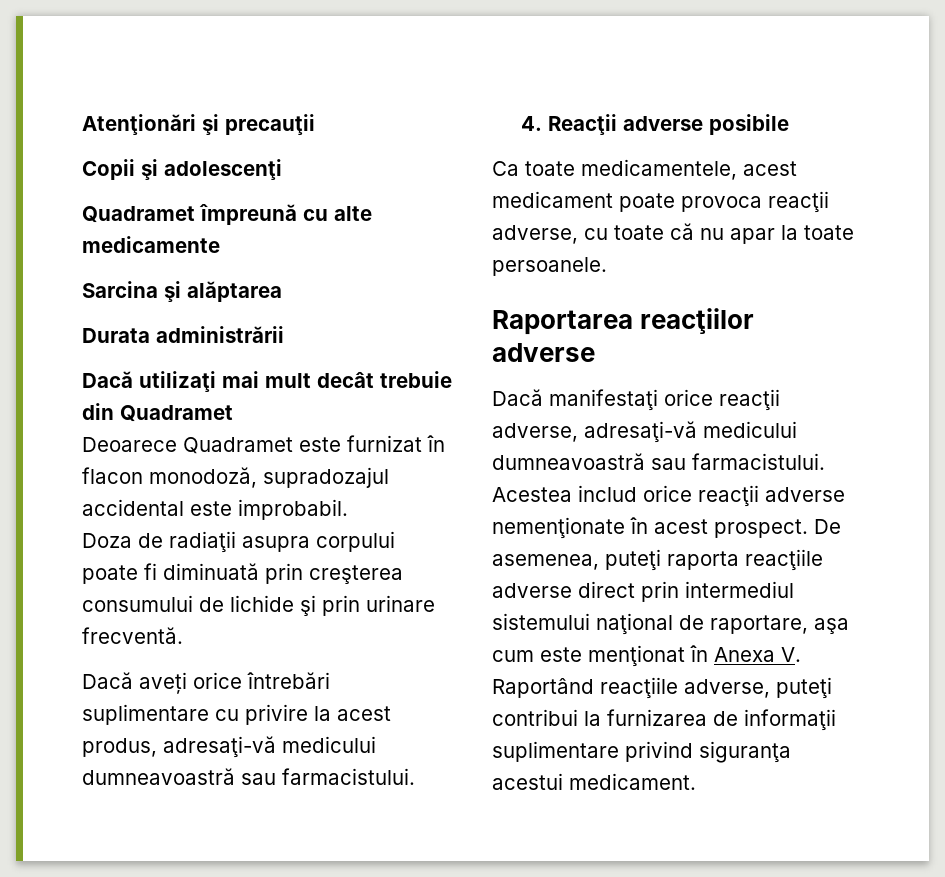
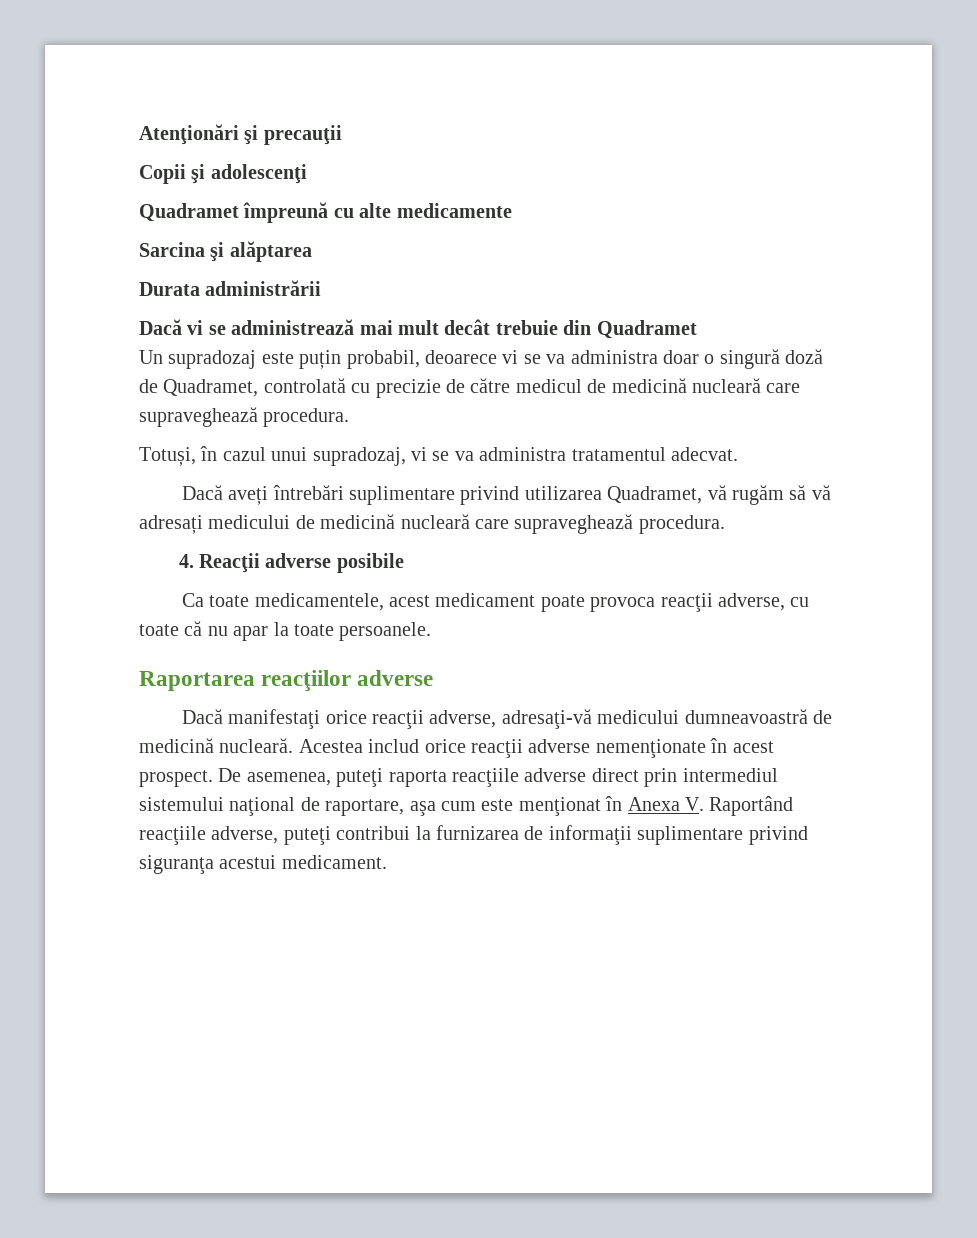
- Dacă utilizaţi mai mult decât trebuie din Quadramet
+ Dacă vi se administrează mai mult decât trebuie din Quadramet
- Deoarece Quadramet este furnizat în flacon monodoză, supradozajul accidental este improbabil.
- Doza de radiaţii asupra corpului poate fi diminuată prin creşterea consumului de lichide şi prin urinare frecventă.
+ Un supradozaj este puțin probabil, deoarece vi se va administra doar o singură doză de Quadramet, controlată cu precizie de către medicul de medicină nucleară care supraveghează procedura.
+ Totuși, în cazul unui supradozaj, vi se va administra tratamentul adecvat.
- Dacă aveți orice întrebări suplimentare cu privire la acest produs, adresaţi-vă medicului dumneavoastră sau farmacistului.
+ Dacă aveți întrebări suplimentare privind utilizarea Quadramet, vă rugăm să vă adresați medicului de medicină nucleară care supraveghează procedura.
- Dacă manifestaţi orice reacţii adverse, adresaţi-vă medicului dumneavoastră sau farmacistului.
+ Dacă manifestaţi orice reacţii adverse, adresaţi-vă medicului dumneavoastră de medicină nucleară.

